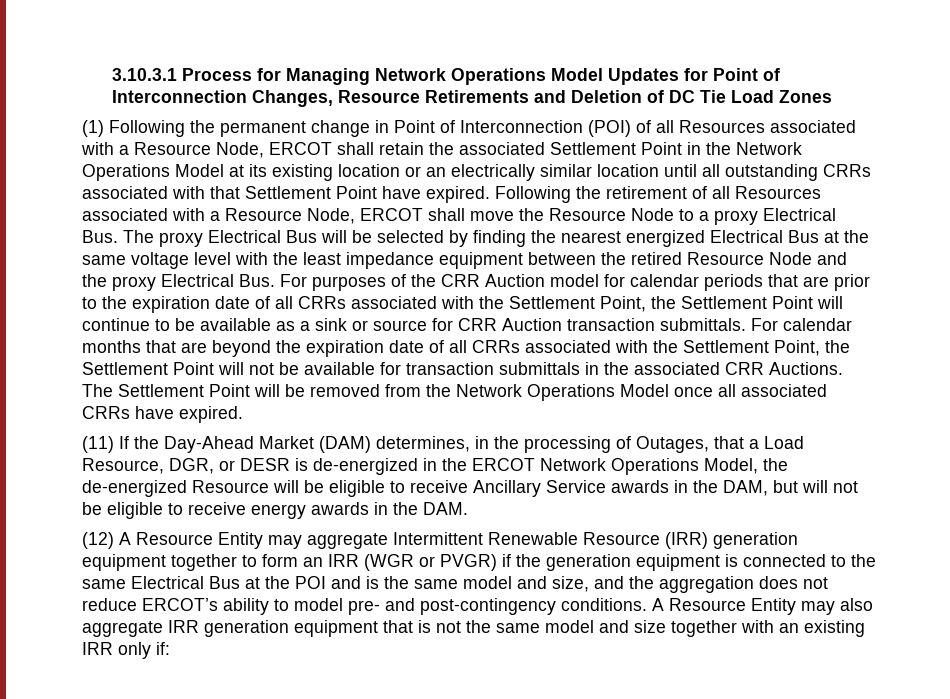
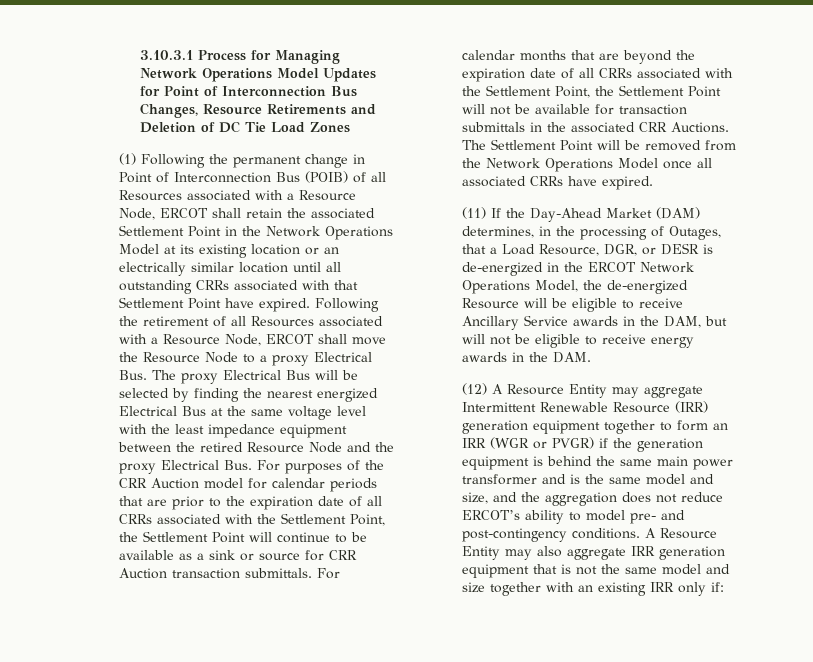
- 3.10.3.1 Process for Managing Network Operations Model Updates for Point of Interconnection Changes, Resource Retirements and Deletion of DC Tie Load Zones
+ 3.10.3.1 Process for Managing Network Operations Model Updates for Point of Interconnection Bus Changes, Resource Retirements and Deletion of DC Tie Load Zones
- (1) Following the permanent change in Point of Interconnection (POI) of all Resources associated with a Resource Node, ERCOT shall retain the associated Settlement Point in the Network Operations Model at its existing location or an electrically similar location until all outstanding CRRs associated with that Settlement Point have expired.
+ (1) Following the permanent change in Point of Interconnection Bus (POIB) of all Resources associated with a Resource Node, ERCOT shall retain the associated Settlement Point in the Network Operations Model at its existing location or an electrically similar location until all outstanding CRRs associated with that Settlement Point have expired.
- (12) A Resource Entity may aggregate Intermittent Renewable Resource (IRR) generation equipment together to form an IRR (WGR or PVGR) if the generation equipment is connected to the same Electrical Bus at the POI and is the same model and size, and the aggregation does not reduce ERCOT’s ability to model pre- and post-contingency conditions.
+ (12) A Resource Entity may aggregate Intermittent Renewable Resource (IRR) generation equipment together to form an IRR (WGR or PVGR) if the generation equipment is behind the same main power transformer and is the same model and size, and the aggregation does not reduce ERCOT’s ability to model pre- and post-contingency conditions.

